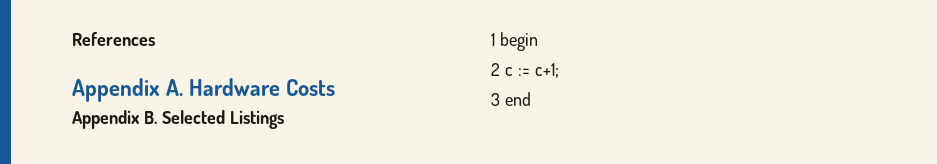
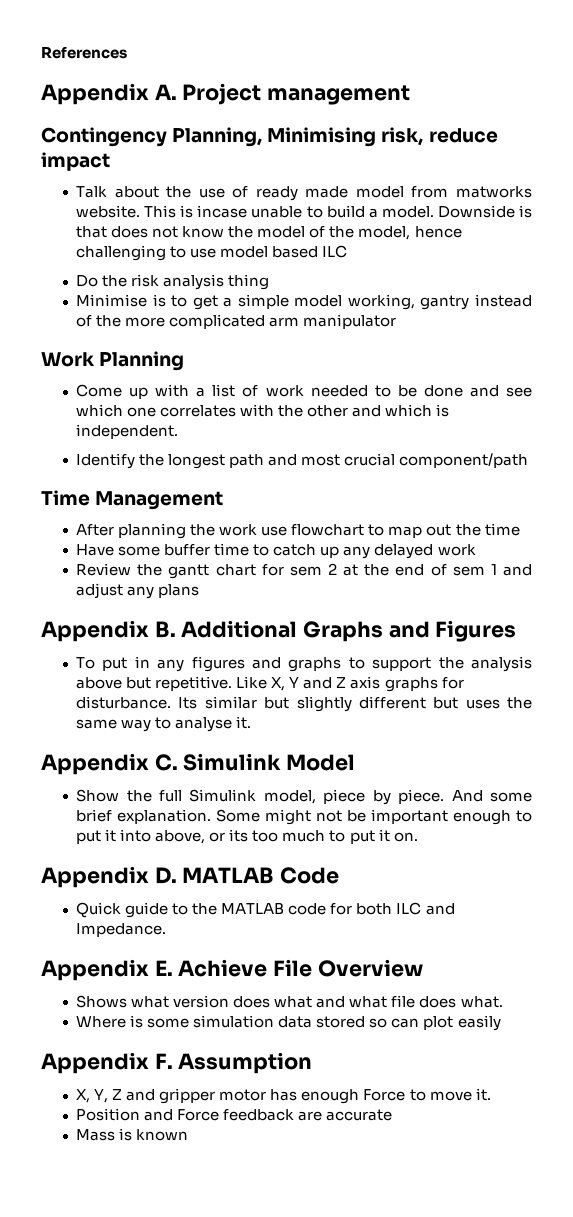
- Appendix A. Hardware Costs
- Appendix B. Selected Listings
- 1 begin
- 2 c := c+1;
- 3 end
+ Appendix A. Project management
+ Contingency Planning, Minimising risk, reduce impact
+ Talk about the use of ready made model from matworks website. This is incase unable to build a model. Downside is that does not know the model of the model, hence challenging to use model based ILC
+ Do the risk analysis thing
+ Minimise is to get a simple model working, gantry instead of the more complicated arm manipulator
+ Work Planning
+ Come up with a list of work needed to be done and see which one correlates with the other and which is independent.
+ Identify the longest path and most crucial component/path
+ Time Management
+ After planning the work use flowchart to map out the time
+ Have some buffer time to catch up any delayed work
+ Review the gantt chart for sem 2 at the end of sem 1 and adjust any plans
+ Appendix B. Additional Graphs and Figures
+ To put in any figures and graphs to support the analysis above but repetitive. Like X, Y and Z axis graphs for disturbance. Its similar but slightly different but uses the same way to analyse it.
+ Appendix C. Simulink Model
+ Show the full Simulink model, piece by piece. And some brief explanation. Some might not be important enough to put it into above, or its too much to put it on.
+ Appendix D. MATLAB Code
+ Quick guide to the MATLAB code for both ILC and Impedance.
+ Appendix E. Achieve File Overview
+ Shows what version does what and what file does what.
+ Where is some simulation data stored so can plot easily
+ Appendix F. Assumption
+ X, Y, Z and gripper motor has enough Force to move it.
+ Position and Force feedback are accurate
+ Mass is known

